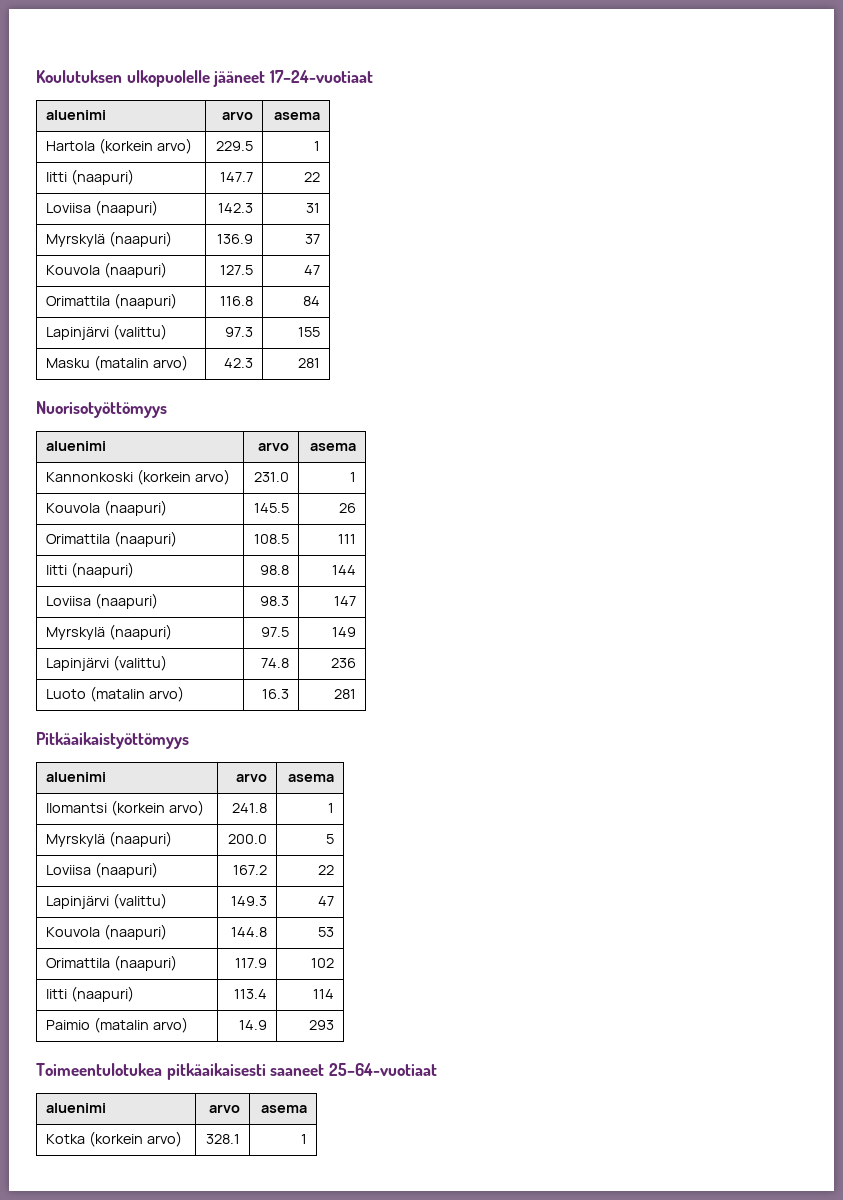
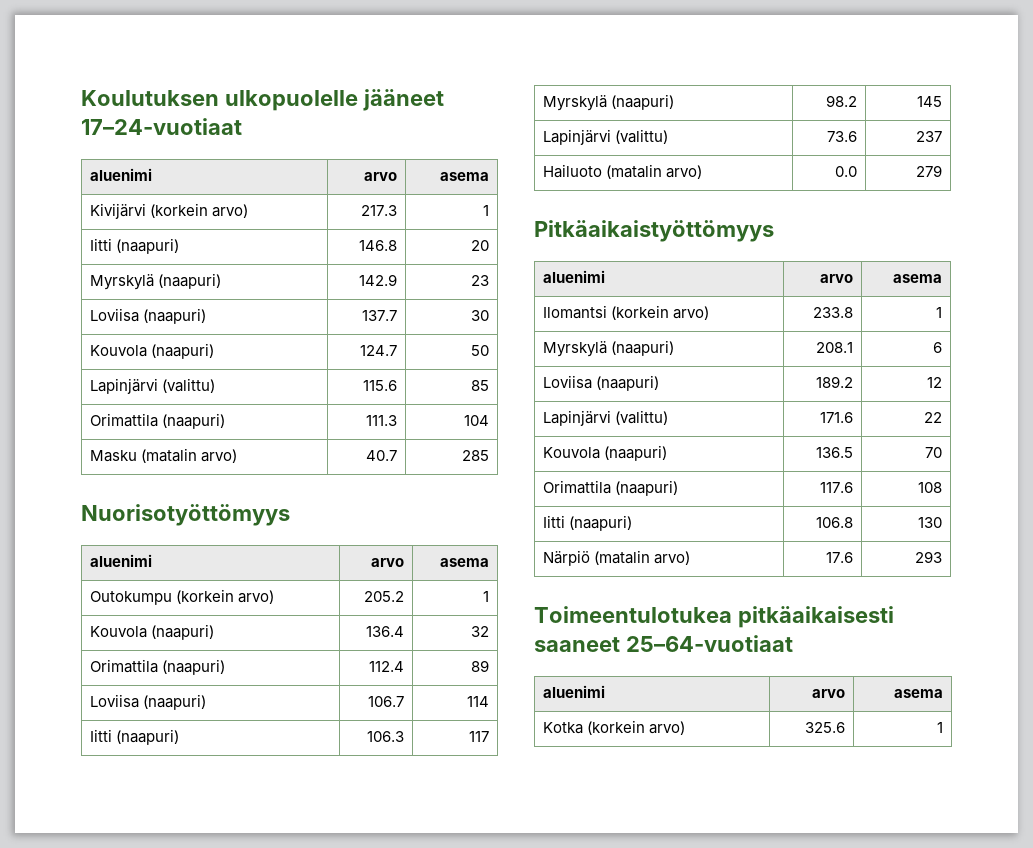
- Hartola (korkein arvo) | 229.5 | 1
+ Kivijärvi (korkein arvo) | 217.3 | 1
- Iitti (naapuri) | 147.7 | 22
- Loviisa (naapuri) | 142.3 | 31
- Myrskylä (naapuri) | 136.9 | 37
- Kouvola (naapuri) | 127.5 | 47
- Orimattila (naapuri) | 116.8 | 84
- Lapinjärvi (valittu) | 97.3 | 155
+ Iitti (naapuri) | 146.8 | 20
+ Myrskylä (naapuri) | 142.9 | 23
+ Loviisa (naapuri) | 137.7 | 30
+ Kouvola (naapuri) | 124.7 | 50
+ Lapinjärvi (valittu) | 115.6 | 85
+ Orimattila (naapuri) | 111.3 | 104
- Masku (matalin arvo) | 42.3 | 281
+ Masku (matalin arvo) | 40.7 | 285
- Kannonkoski (korkein arvo) | 231.0 | 1
+ Outokumpu (korkein arvo) | 205.2 | 1
- Kouvola (naapuri) | 145.5 | 26
- Orimattila (naapuri) | 108.5 | 111
- Iitti (naapuri) | 98.8 | 144
- Loviisa (naapuri) | 98.3 | 147
- Myrskylä (naapuri) | 97.5 | 149
- Lapinjärvi (valittu) | 74.8 | 236
- Luoto (matalin arvo) | 16.3 | 281
+ Kouvola (naapuri) | 136.4 | 32
+ Orimattila (naapuri) | 112.4 | 89
+ Loviisa (naapuri) | 106.7 | 114
+ Iitti (naapuri) | 106.3 | 117
+ Myrskylä (naapuri) | 98.2 | 145
+ Lapinjärvi (valittu) | 73.6 | 237
+ Hailuoto (matalin arvo) | 0.0 | 279
- Ilomantsi (korkein arvo) | 241.8 | 1
+ Ilomantsi (korkein arvo) | 233.8 | 1
- Myrskylä (naapuri) | 200.0 | 5
- Loviisa (naapuri) | 167.2 | 22
- Lapinjärvi (valittu) | 149.3 | 47
- Kouvola (naapuri) | 144.8 | 53
- Orimattila (naapuri) | 117.9 | 102
- Iitti (naapuri) | 113.4 | 114
- Paimio (matalin arvo) | 14.9 | 293
+ Myrskylä (naapuri) | 208.1 | 6
+ Loviisa (naapuri) | 189.2 | 12
+ Lapinjärvi (valittu) | 171.6 | 22
+ Kouvola (naapuri) | 136.5 | 70
+ Orimattila (naapuri) | 117.6 | 108
+ Iitti (naapuri) | 106.8 | 130
+ Närpiö (matalin arvo) | 17.6 | 293
- Kotka (korkein arvo) | 328.1 | 1
+ Kotka (korkein arvo) | 325.6 | 1

